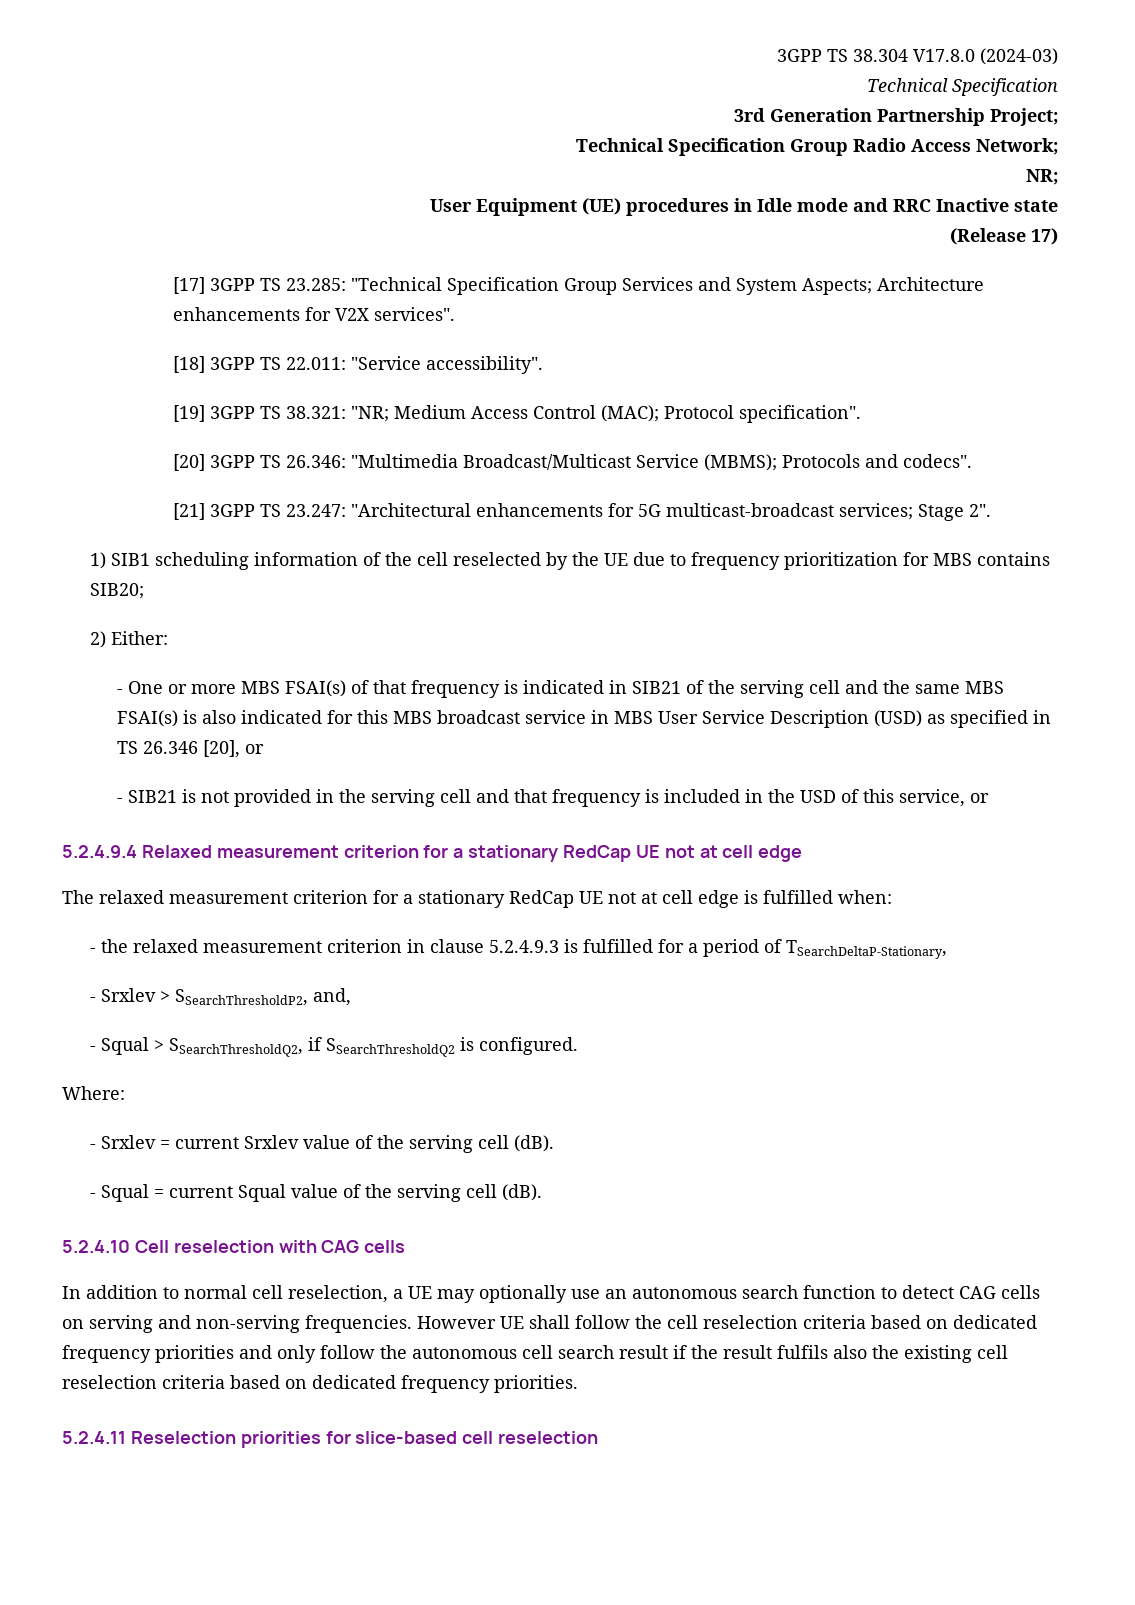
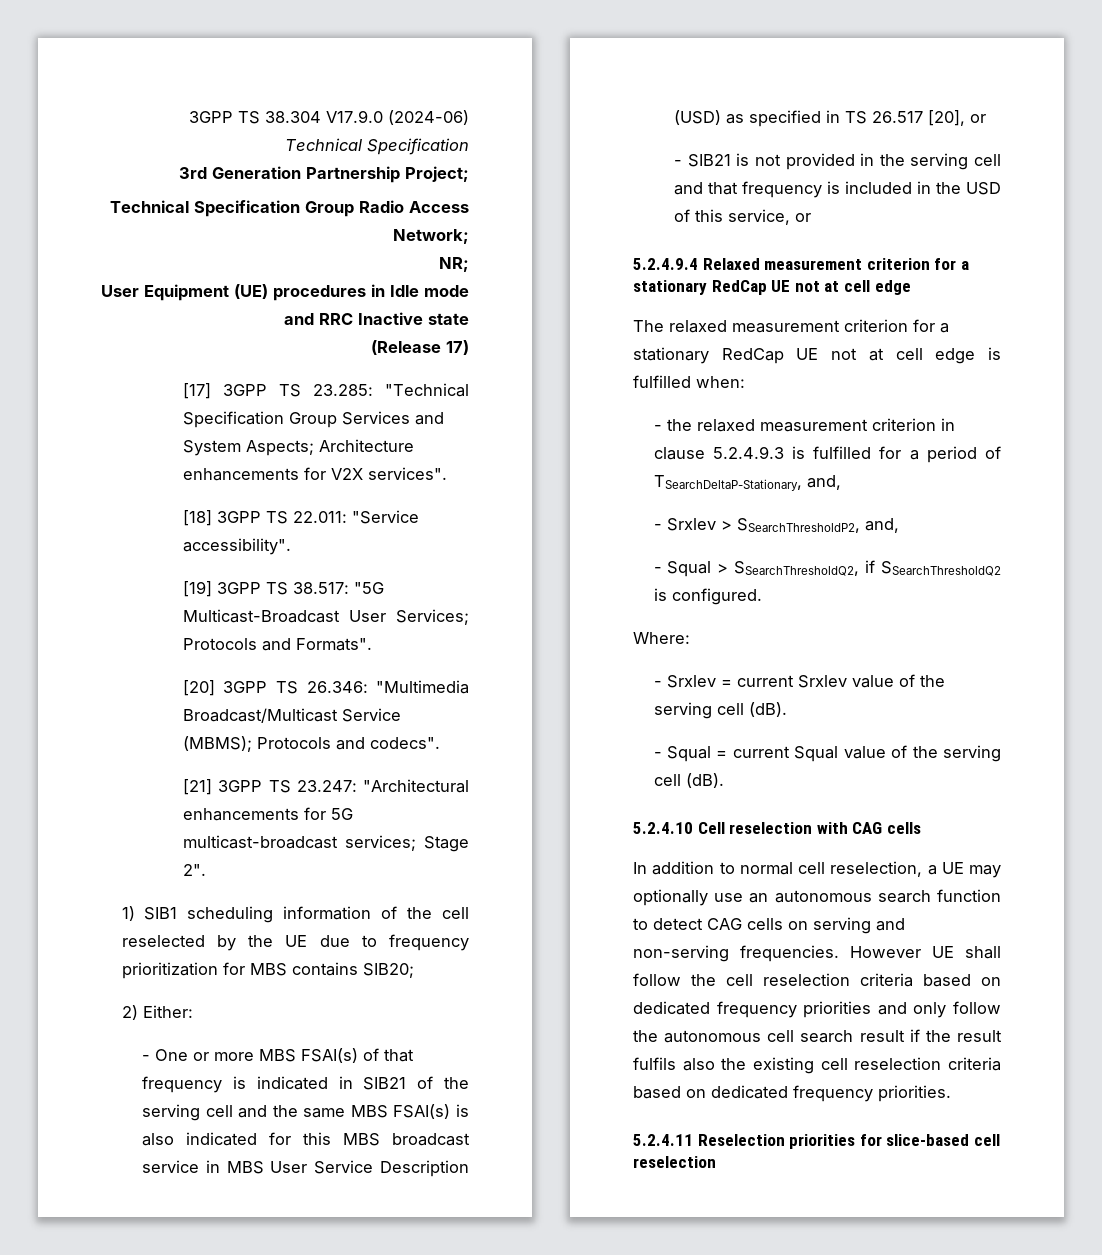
- 3GPP TS 38.304 V17.8.0 (2024-03)
+ 3GPP TS 38.304 V17.9.0 (2024-06)
- [19] 3GPP TS 38.321: "NR; Medium Access Control (MAC); Protocol specification".
+ [19] 3GPP TS 38.517: "5G Multicast-Broadcast User Services; Protocols and Formats".
- - One or more MBS FSAI(s) of that frequency is indicated in SIB21 of the serving cell and the same MBS FSAI(s) is also indicated for this MBS broadcast service in MBS User Service Description (USD) as specified in TS 26.346 [20], or
+ - One or more MBS FSAI(s) of that frequency is indicated in SIB21 of the serving cell and the same MBS FSAI(s) is also indicated for this MBS broadcast service in MBS User Service Description (USD) as specified in TS 26.517 [20], or
- - the relaxed measurement criterion in clause 5.2.4.9.3 is fulfilled for a period of TSearchDeltaP-Stationary,
+ - the relaxed measurement criterion in clause 5.2.4.9.3 is fulfilled for a period of TSearchDeltaP-Stationary, and,

